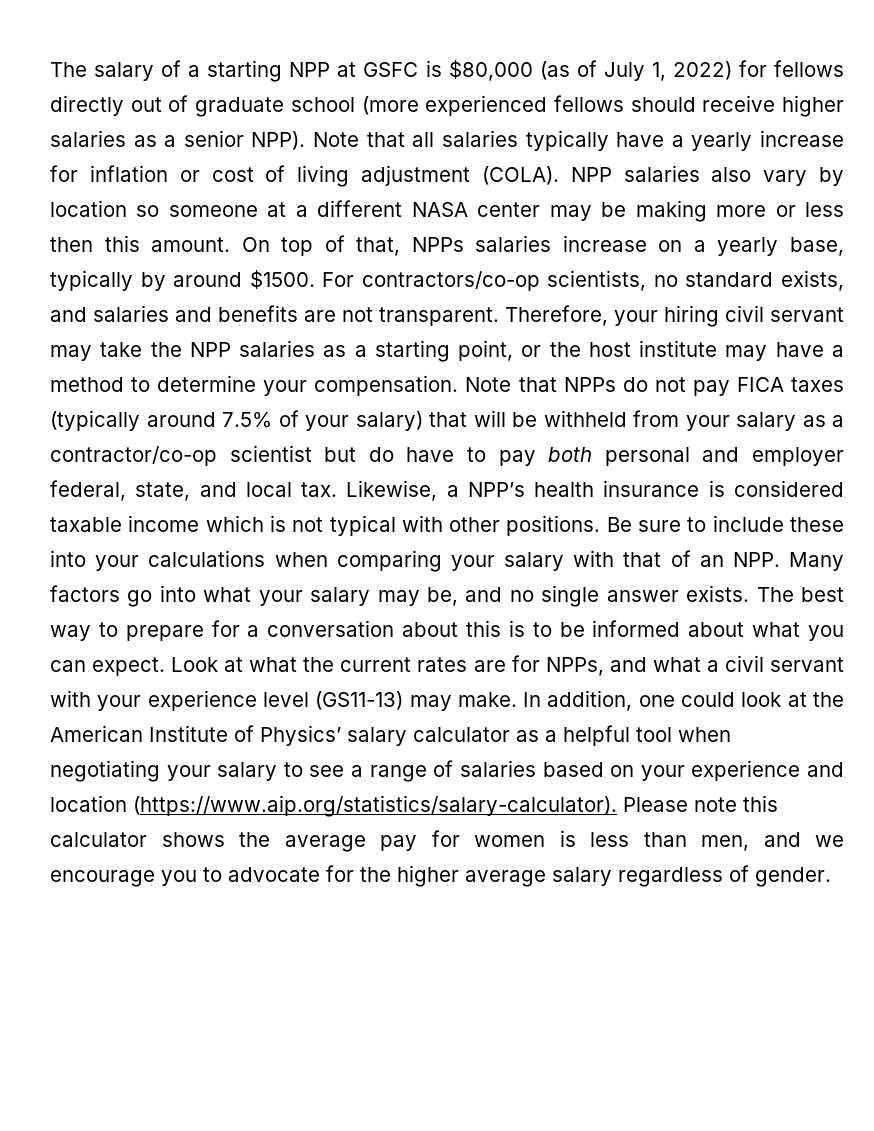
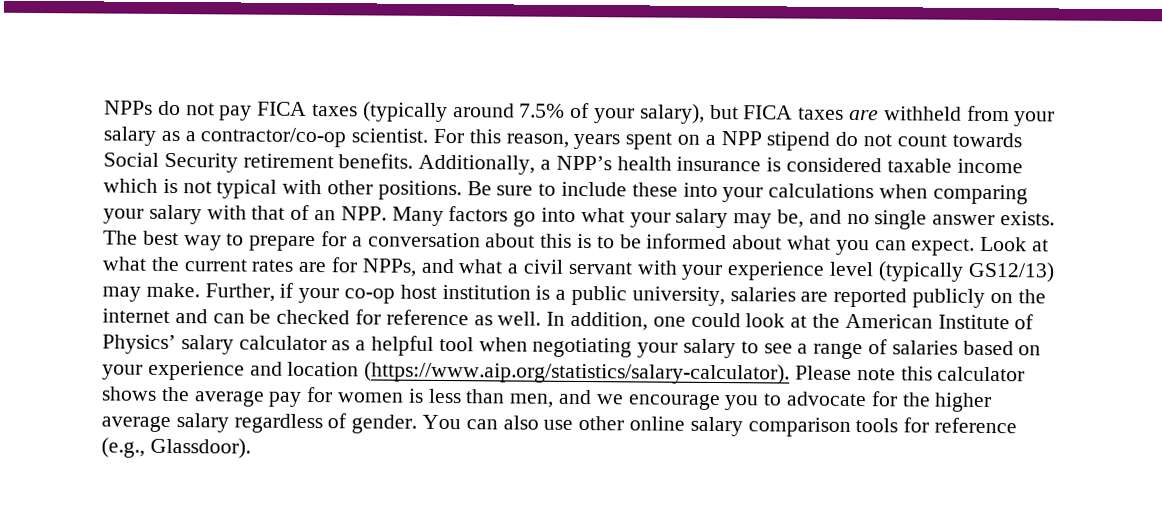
- The salary of a starting NPP at GSFC is $80,000 (as of July 1, 2022) for fellows directly out of graduate school (more experienced fellows should receive higher salaries as a senior NPP). Note that all salaries typically have a yearly increase for inflation or cost of living adjustment (COLA). NPP salaries also vary by location so someone at a different NASA center may be making more or less then this amount. On top of that, NPPs salaries increase on a yearly base, typically by around $1500. For contractors/co-op scientists, no standard exists, and salaries and benefits are not transparent. Therefore, your hiring civil servant may take the NPP salaries as a starting point, or the host institute may have a method to determine your compensation. Note that NPPs do not pay FICA taxes (typically around 7.5% of your salary) that will be withheld from your salary as a contractor/co-op scientist but do have to pay both personal and employer federal, state, and local tax. Likewise, a NPP’s health insurance is considered taxable income which is not typical with other positions.
+ NPPs do not pay FICA taxes (typically around 7.5% of your salary), but FICA taxes are withheld from your salary as a contractor/co-op scientist. For this reason, years spent on a NPP stipend do not count towards Social Security retirement benefits. Additionally, a NPP’s health insurance is considered taxable income which is not typical with other positions.
- Look at what the current rates are for NPPs, and what a civil servant with your experience level (GS11-13) may make.
+ Look at what the current rates are for NPPs, and what a civil servant with your experience level (typically GS12/13) may make. Further, if your co-op host institution is a public university, salaries are reported publicly on the internet and can be checked for reference as well.
+ You can also use other online salary comparison tools for reference (e.g., Glassdoor).

